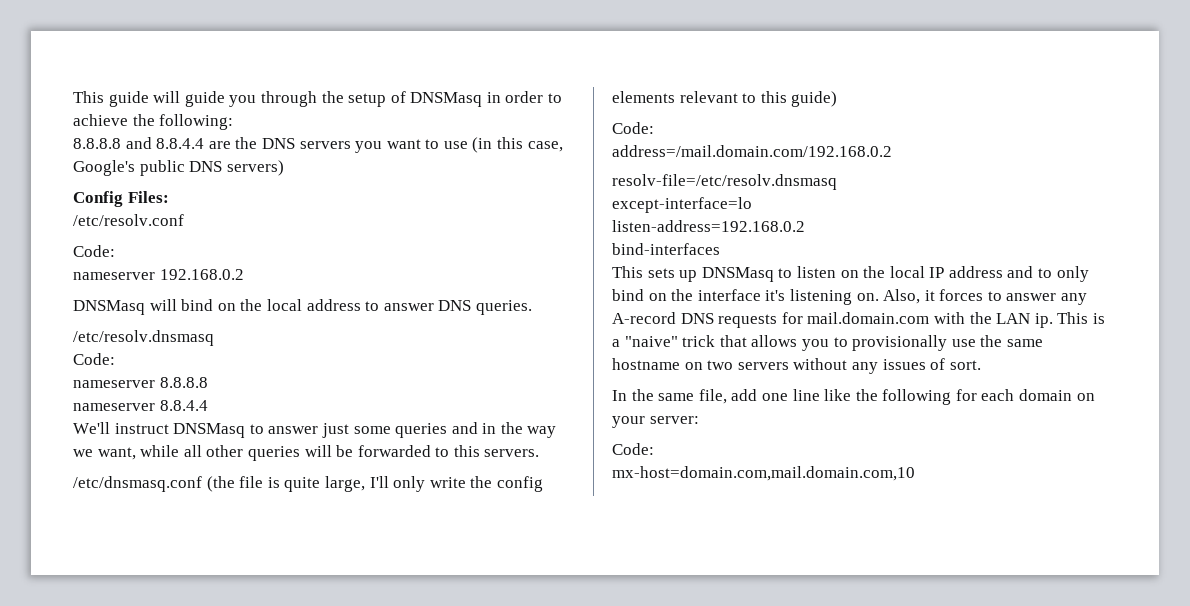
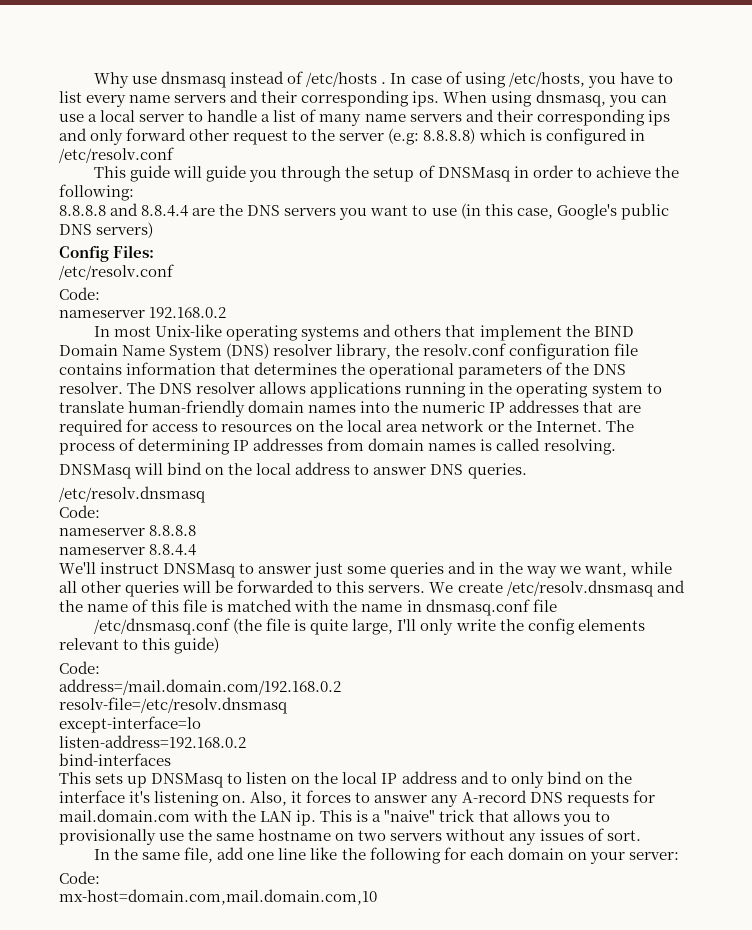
+ Why use dnsmasq instead of /etc/hosts . In case of using /etc/hosts, you have to list every name servers and their corresponding ips. When using dnsmasq, you can use a local server to handle a list of many name servers and their corresponding ips and only forward other request to the server (e.g: 8.8.8.8) which is configured in /etc/resolv.conf
+ In most Unix-like operating systems and others that implement the BIND Domain Name System (DNS) resolver library, the resolv.conf configuration file contains information that determines the operational parameters of the DNS resolver. The DNS resolver allows applications running in the operating system to translate human-friendly domain names into the numeric IP addresses that are required for access to resources on the local area network or the Internet. The process of determining IP addresses from domain names is called resolving.
+ We create /etc/resolv.dnsmasq and the name of this file is matched with the name in dnsmasq.conf file

